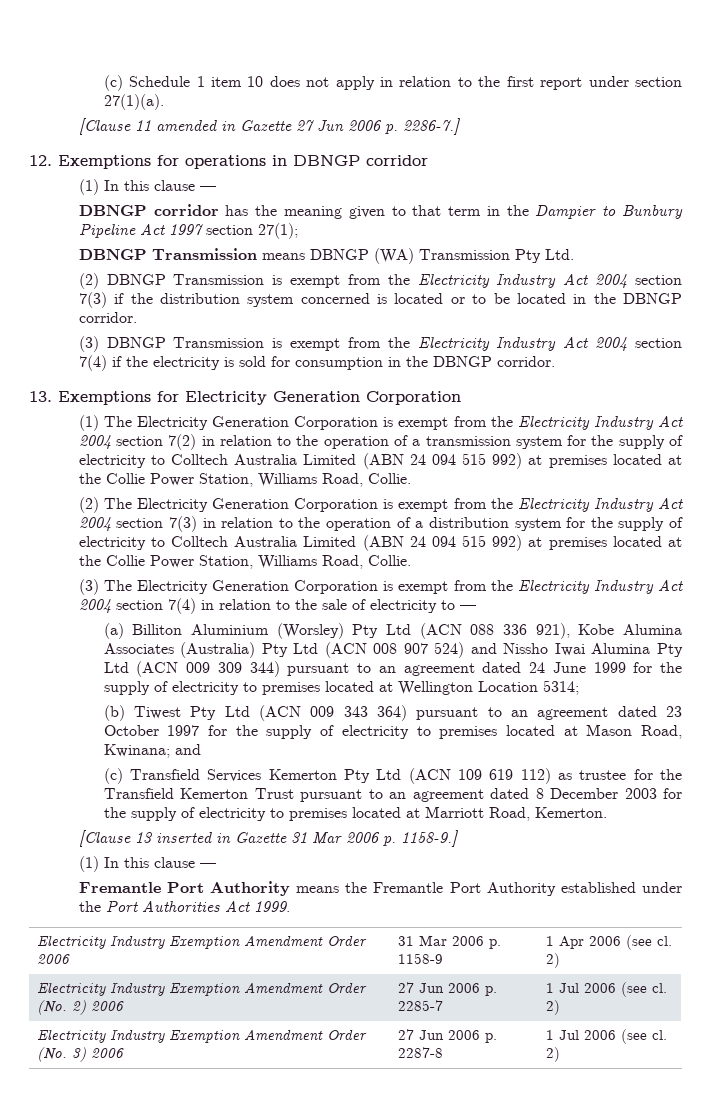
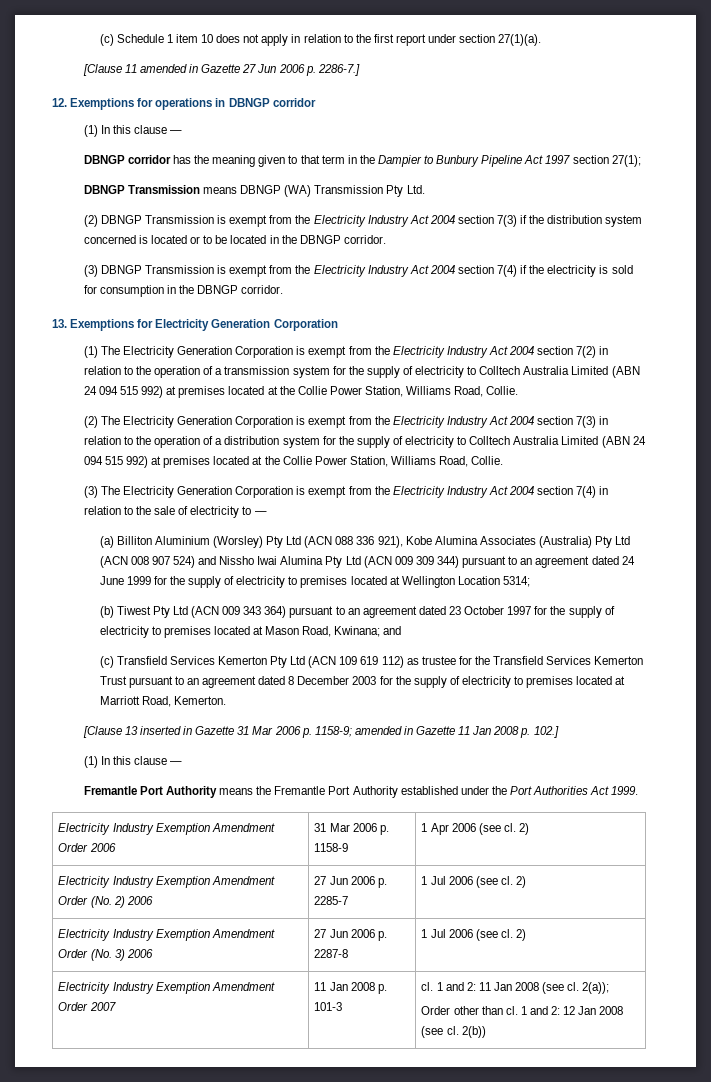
- (c) Transfield Services Kemerton Pty Ltd (ACN 109 619 112) as trustee for the Transfield Kemerton Trust pursuant to an agreement dated 8 December 2003 for the supply of electricity to premises located at Marriott Road, Kemerton.
+ (c) Transfield Services Kemerton Pty Ltd (ACN 109 619 112) as trustee for the Transfield Services Kemerton Trust pursuant to an agreement dated 8 December 2003 for the supply of electricity to premises located at Marriott Road, Kemerton.
- [Clause 13 inserted in Gazette 31 Mar 2006 p. 1158-9.]
+ [Clause 13 inserted in Gazette 31 Mar 2006 p. 1158-9; amended in Gazette 11 Jan 2008 p. 102.]
+ Electricity Industry Exemption Amendment Order 2007 | 11 Jan 2008 p. 101-3 | cl. 1 and 2: 11 Jan 2008 (see cl. 2(a));
+ Order other than cl. 1 and 2: 12 Jan 2008 (see cl. 2(b))

